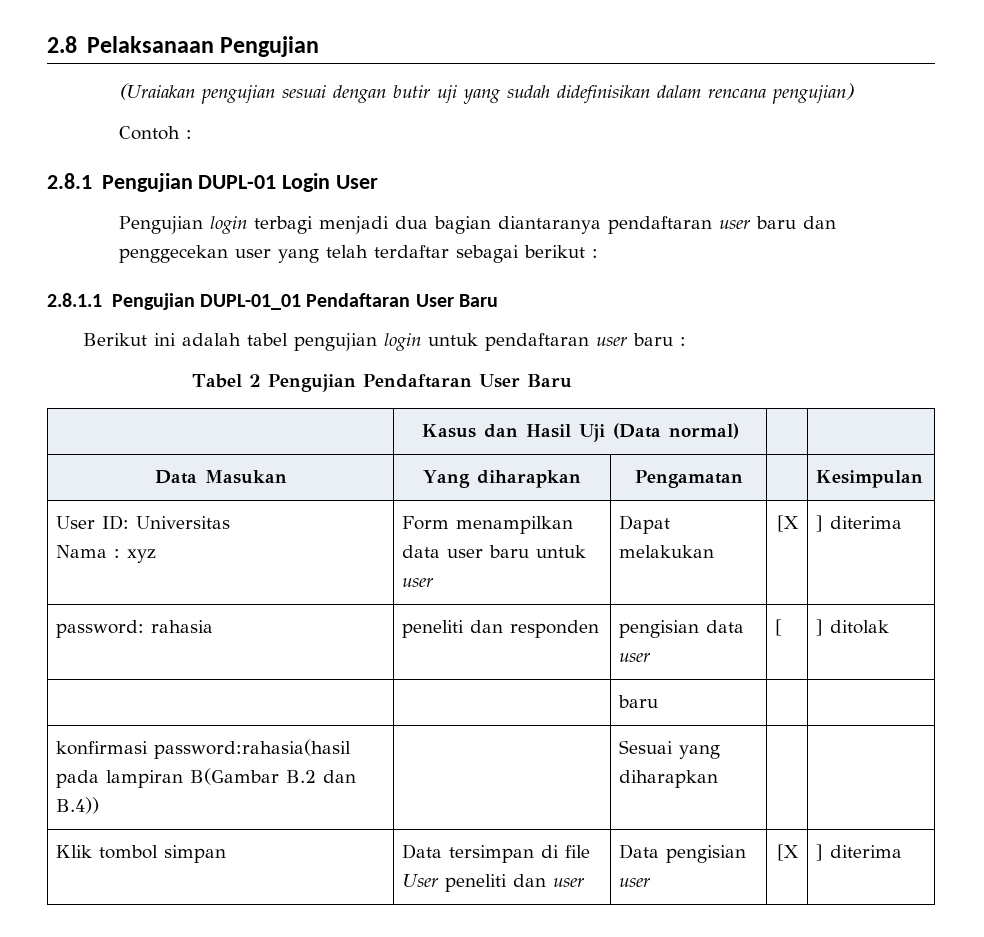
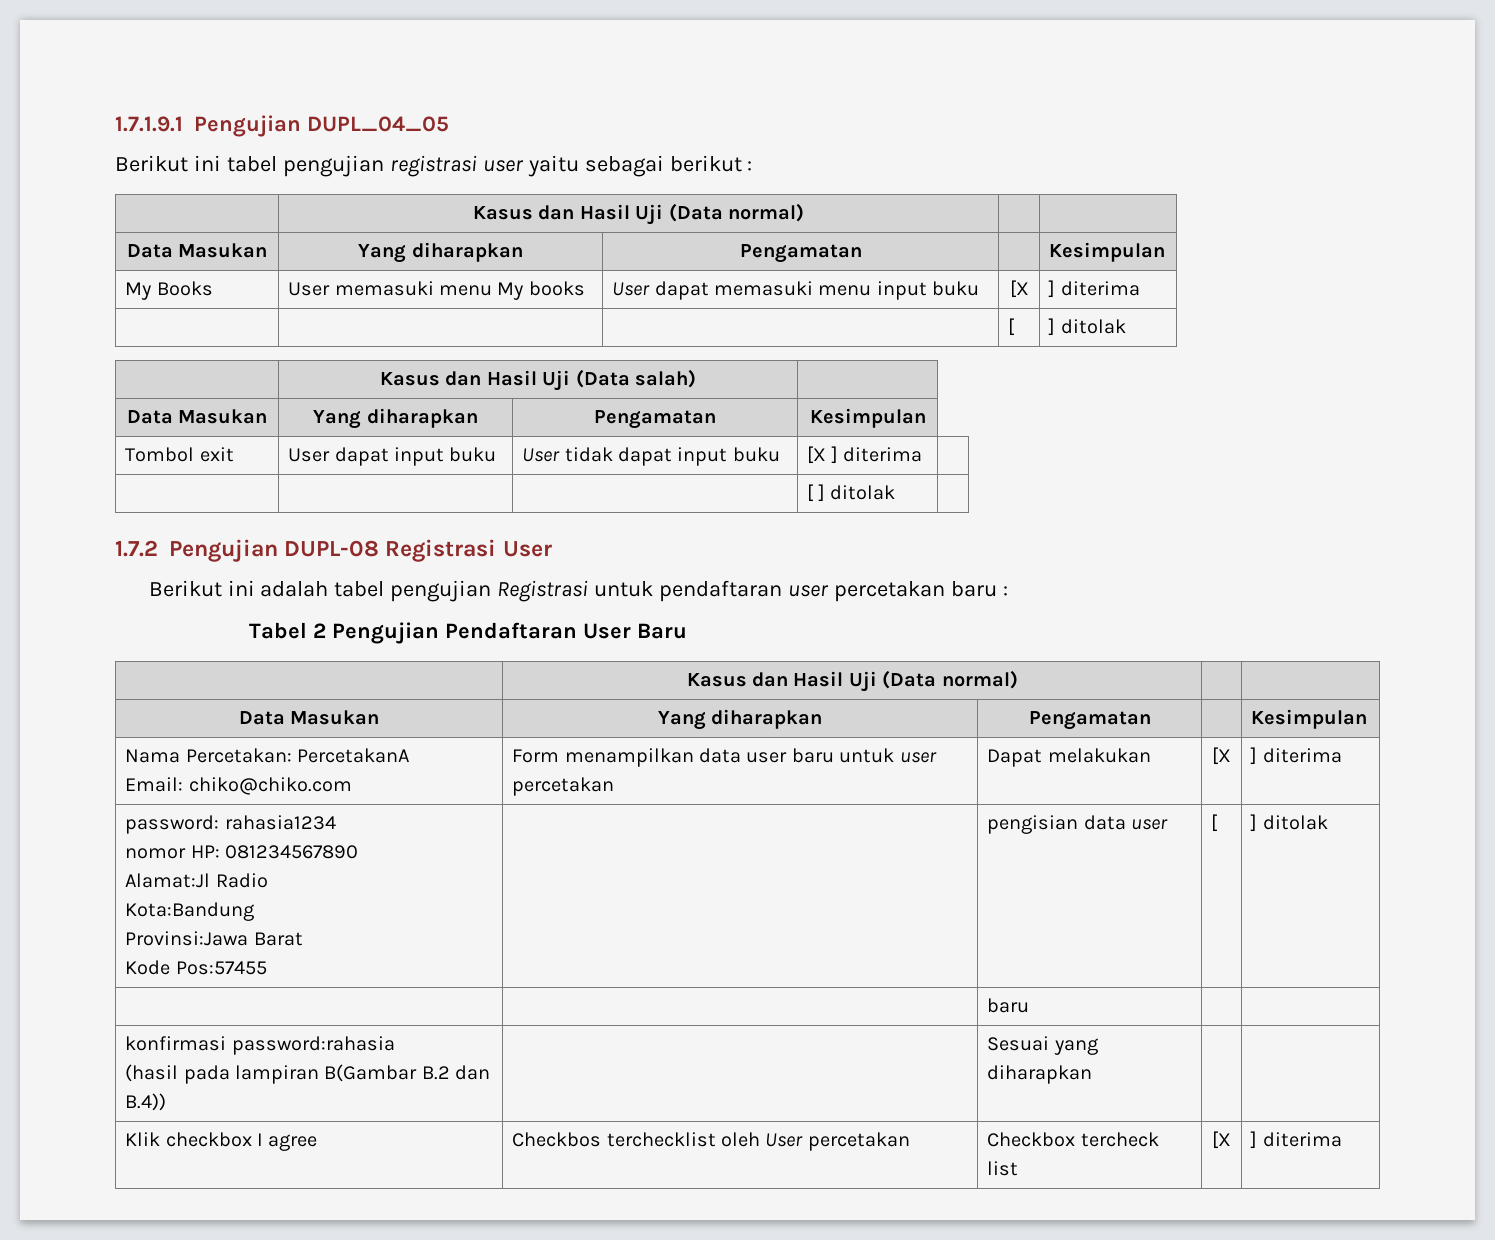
- 2.8 Pelaksanaan Pengujian
- (Uraiakan pengujian sesuai dengan butir uji yang sudah didefinisikan dalam rencana pengujian)
- Contoh :
- 2.8.1 Pengujian DUPL-01 Login User
- Pengujian login terbagi menjadi dua bagian diantaranya pendaftaran user baru dan penggecekan user yang telah terdaftar sebagai berikut :
- 2.8.1.1 Pengujian DUPL-01_01 Pendaftaran User Baru
+ 1.7.1.9.1 Pengujian DUPL_04_05
+ Berikut ini tabel pengujian registrasi user yaitu sebagai berikut :
+ | Kasus dan Hasil Uji (Data normal) | |
+ Data Masukan | Yang diharapkan | Pengamatan | | Kesimpulan
+ My Books | User memasuki menu My books | User dapat memasuki menu input buku | [X | ] diterima
+ | | | [ | ] ditolak
+ | Kasus dan Hasil Uji (Data salah) |
+ Data Masukan | Yang diharapkan | Pengamatan | Kesimpulan
+ Tombol exit | User dapat input buku | User tidak dapat input buku | [X ] diterima |
+ | | | [ ] ditolak |
+ 1.7.2 Pengujian DUPL-08 Registrasi User
- Berikut ini adalah tabel pengujian login untuk pendaftaran user baru :
+ Berikut ini adalah tabel pengujian Registrasi untuk pendaftaran user percetakan baru :
- User ID: Universitas
- Nama : xyz | Form menampilkan data user baru untuk user | Dapat melakukan | [X | ] diterima
+ Nama Percetakan: PercetakanA
+ Email: chiko@chiko.com | Form menampilkan data user baru untuk user percetakan | Dapat melakukan | [X | ] diterima
- password: rahasia | peneliti dan responden | pengisian data user | [ | ] ditolak
+ password: rahasia1234
+ nomor HP: 081234567890
+ Alamat:Jl Radio
+ Kota:Bandung
+ Provinsi:Jawa Barat
+ Kode Pos:57455 | | pengisian data user | [ | ] ditolak
- konfirmasi password:rahasia(hasil pada lampiran B(Gambar B.2 dan B.4)) | | Sesuai yang diharapkan | |
+ konfirmasi password:rahasia
+ (hasil pada lampiran B(Gambar B.2 dan B.4)) | | Sesuai yang diharapkan | |
- Klik tombol simpan | Data tersimpan di file User peneliti dan user | Data pengisian user | [X | ] diterima
+ Klik checkbox I agree | Checkbos terchecklist oleh User percetakan | Checkbox tercheck list | [X | ] diterima

